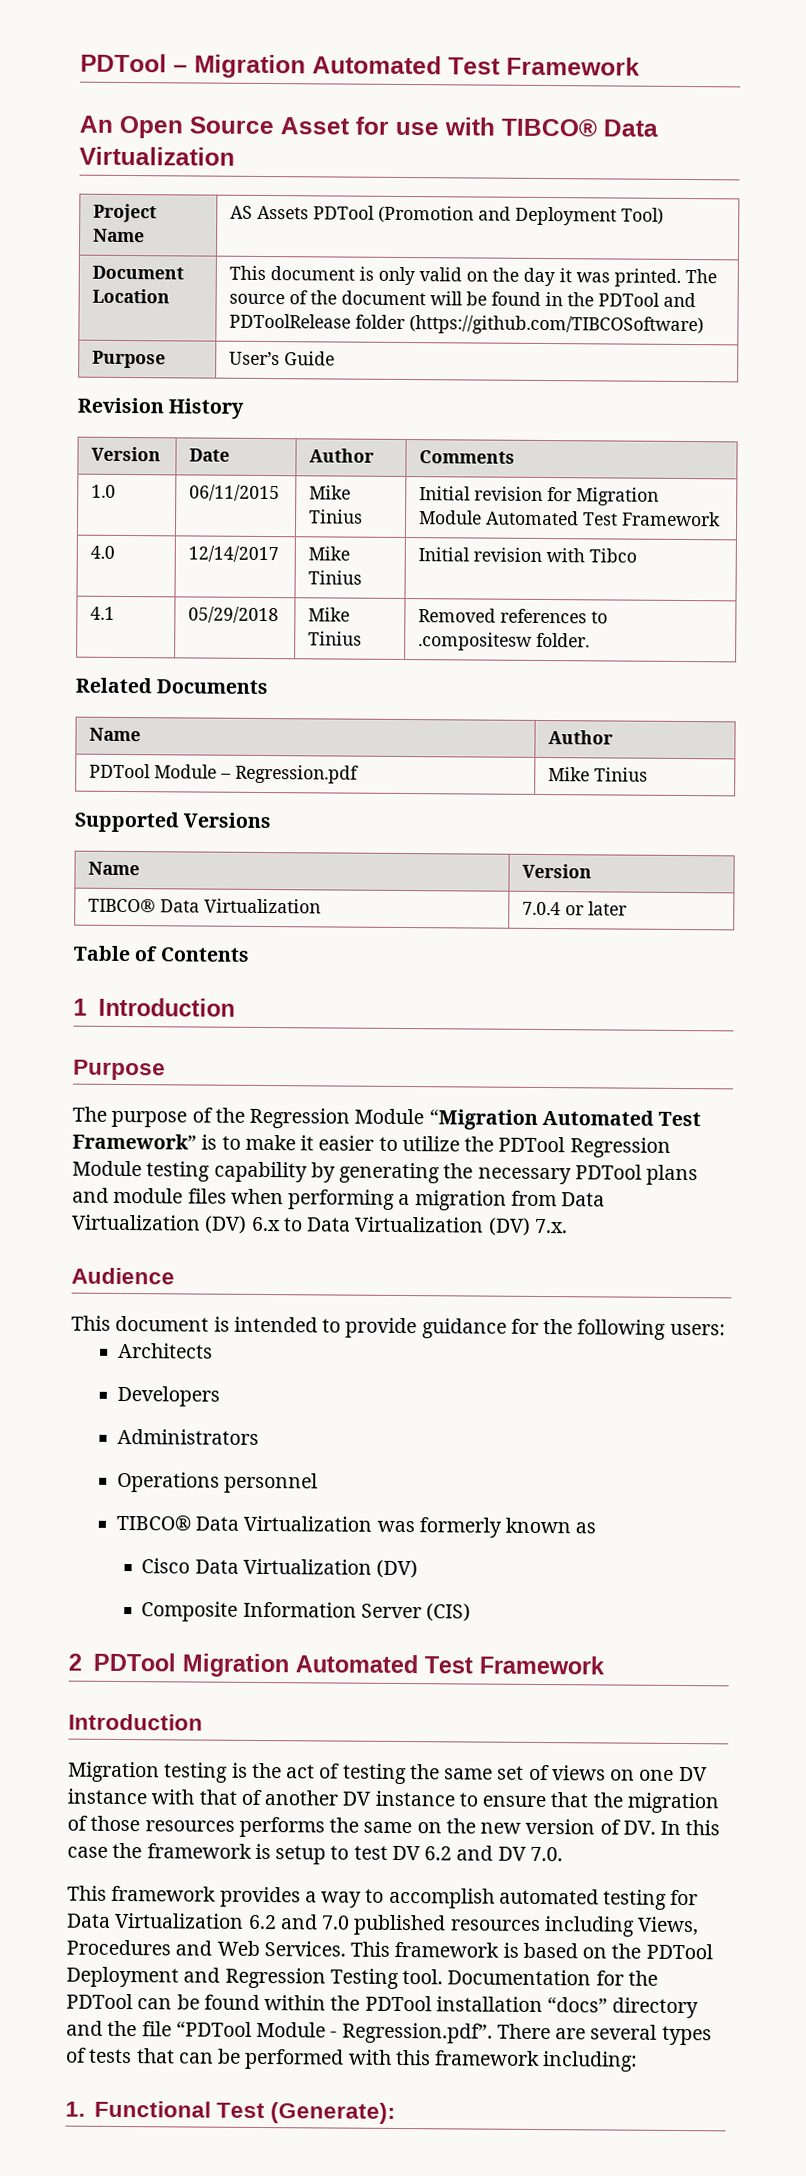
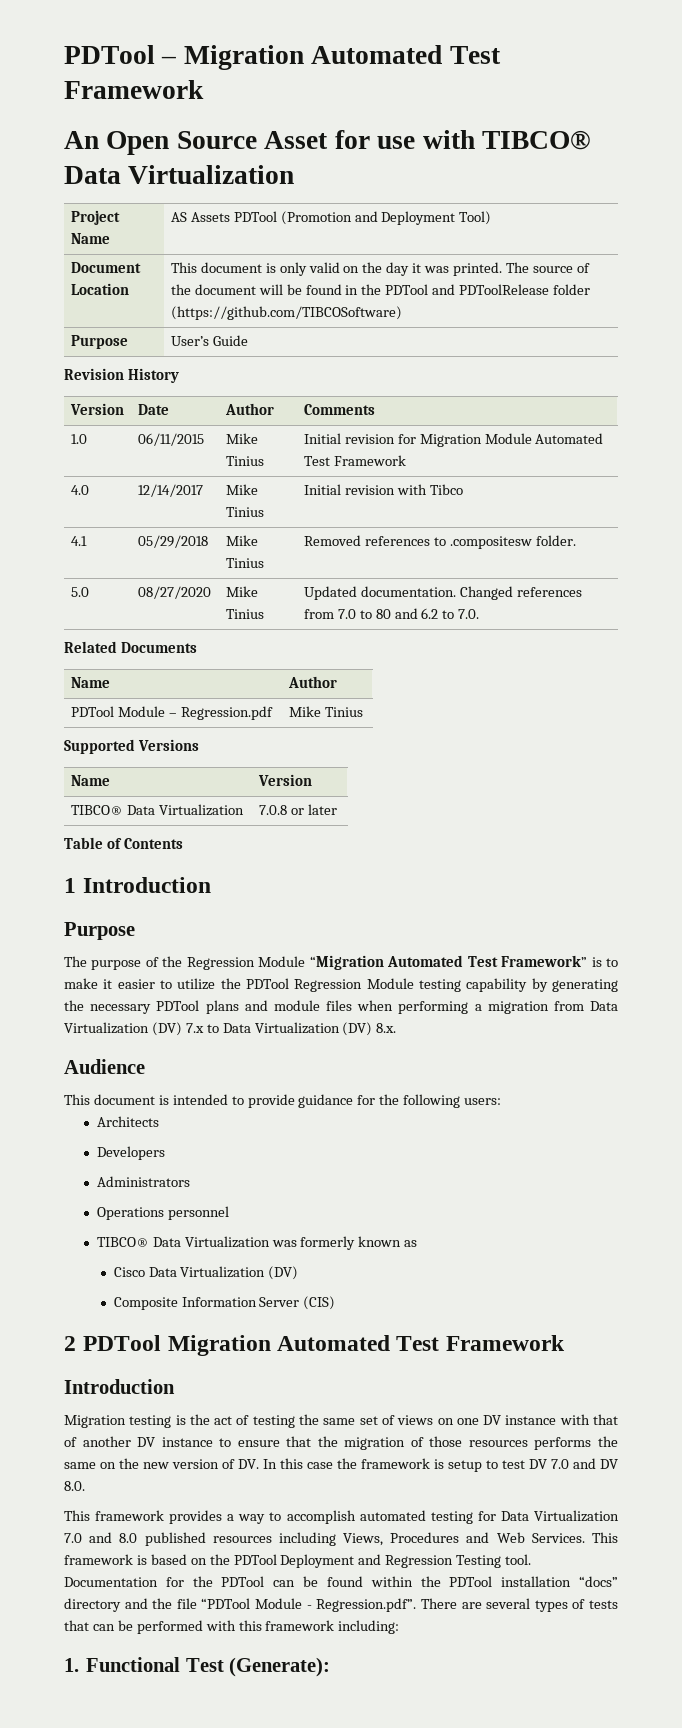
+ 5.0 | 08/27/2020 | Mike Tinius | Updated documentation. Changed references from 7.0 to 80 and 6.2 to 7.0.
- TIBCO® Data Virtualization | 7.0.4 or later
+ TIBCO® Data Virtualization | 7.0.8 or later
- The purpose of the Regression Module “Migration Automated Test Framework” is to make it easier to utilize the PDTool Regression Module testing capability by generating the necessary PDTool plans and module files when performing a migration from Data Virtualization (DV) 6.x to Data Virtualization (DV) 7.x.
+ The purpose of the Regression Module “Migration Automated Test Framework” is to make it easier to utilize the PDTool Regression Module testing capability by generating the necessary PDTool plans and module files when performing a migration from Data Virtualization (DV) 7.x to Data Virtualization (DV) 8.x.
- Migration testing is the act of testing the same set of views on one DV instance with that of another DV instance to ensure that the migration of those resources performs the same on the new version of DV. In this case the framework is setup to test DV 6.2 and DV 7.0.
+ Migration testing is the act of testing the same set of views on one DV instance with that of another DV instance to ensure that the migration of those resources performs the same on the new version of DV. In this case the framework is setup to test DV 7.0 and DV 8.0.
- This framework provides a way to accomplish automated testing for Data Virtualization 6.2 and 7.0 published resources including Views, Procedures and Web Services.
+ This framework provides a way to accomplish automated testing for Data Virtualization 7.0 and 8.0 published resources including Views, Procedures and Web Services.

